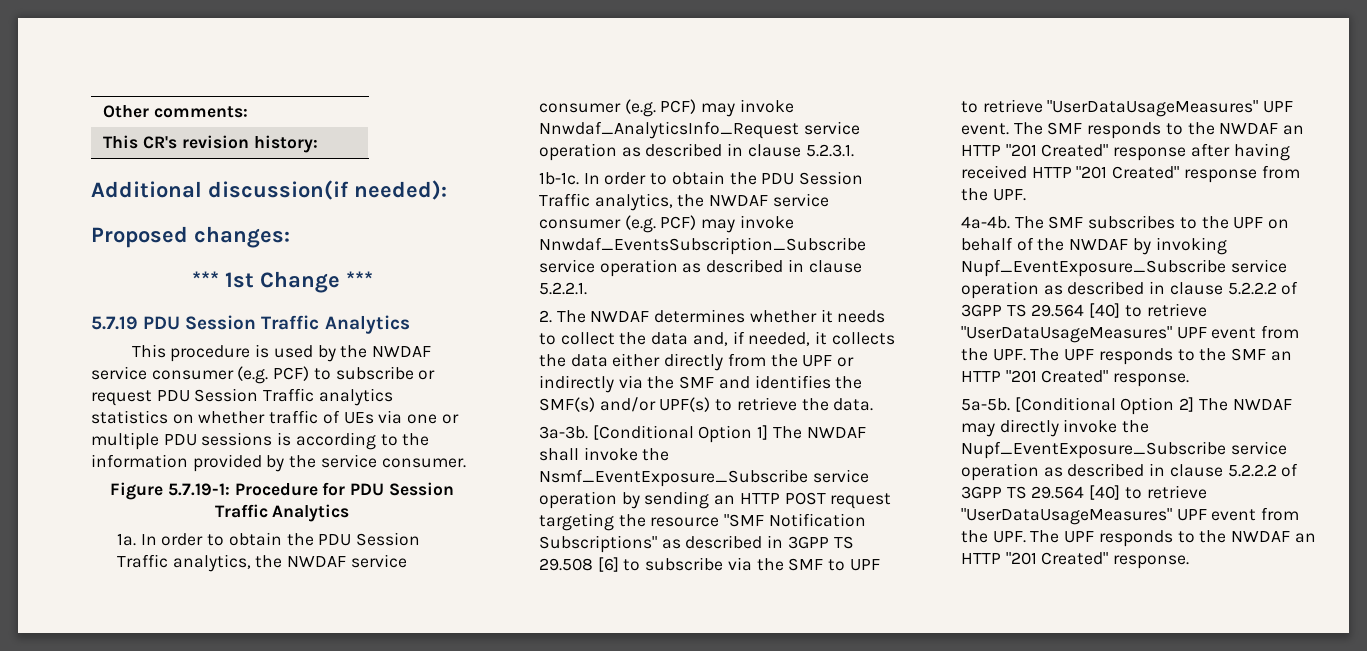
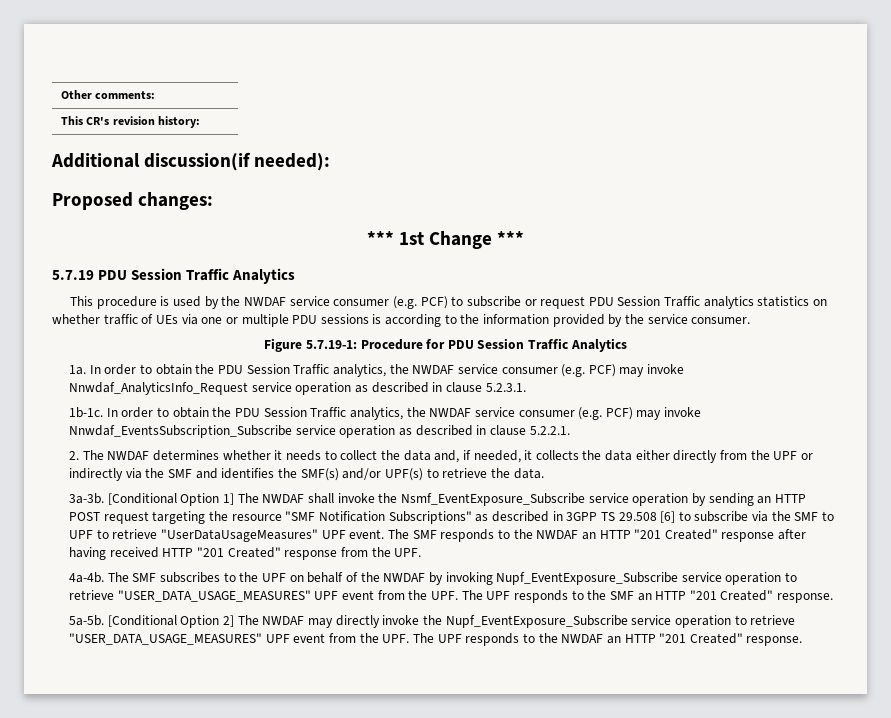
- The SMF subscribes to the UPF on behalf of the NWDAF by invoking Nupf_EventExposure_Subscribe service operation as described in clause 5.2.2.2 of 3GPP TS 29.564 [40] to retrieve "UserDataUsageMeasures" UPF event from the UPF. The UPF responds to the SMF an HTTP "201 Created" response.
+ The SMF subscribes to the UPF on behalf of the NWDAF by invoking Nupf_EventExposure_Subscribe service operation to retrieve "USER_DATA_USAGE_MEASURES" UPF event from the UPF. The UPF responds to the SMF an HTTP "201 Created" response.
- [Conditional Option 2] The NWDAF may directly invoke the Nupf_EventExposure_Subscribe service operation as described in clause 5.2.2.2 of 3GPP TS 29.564 [40] to retrieve "UserDataUsageMeasures" UPF event from the UPF. The UPF responds to the NWDAF an HTTP "201 Created" response.
+ [Conditional Option 2] The NWDAF may directly invoke the Nupf_EventExposure_Subscribe service operation to retrieve "USER_DATA_USAGE_MEASURES" UPF event from the UPF. The UPF responds to the NWDAF an HTTP "201 Created" response.

